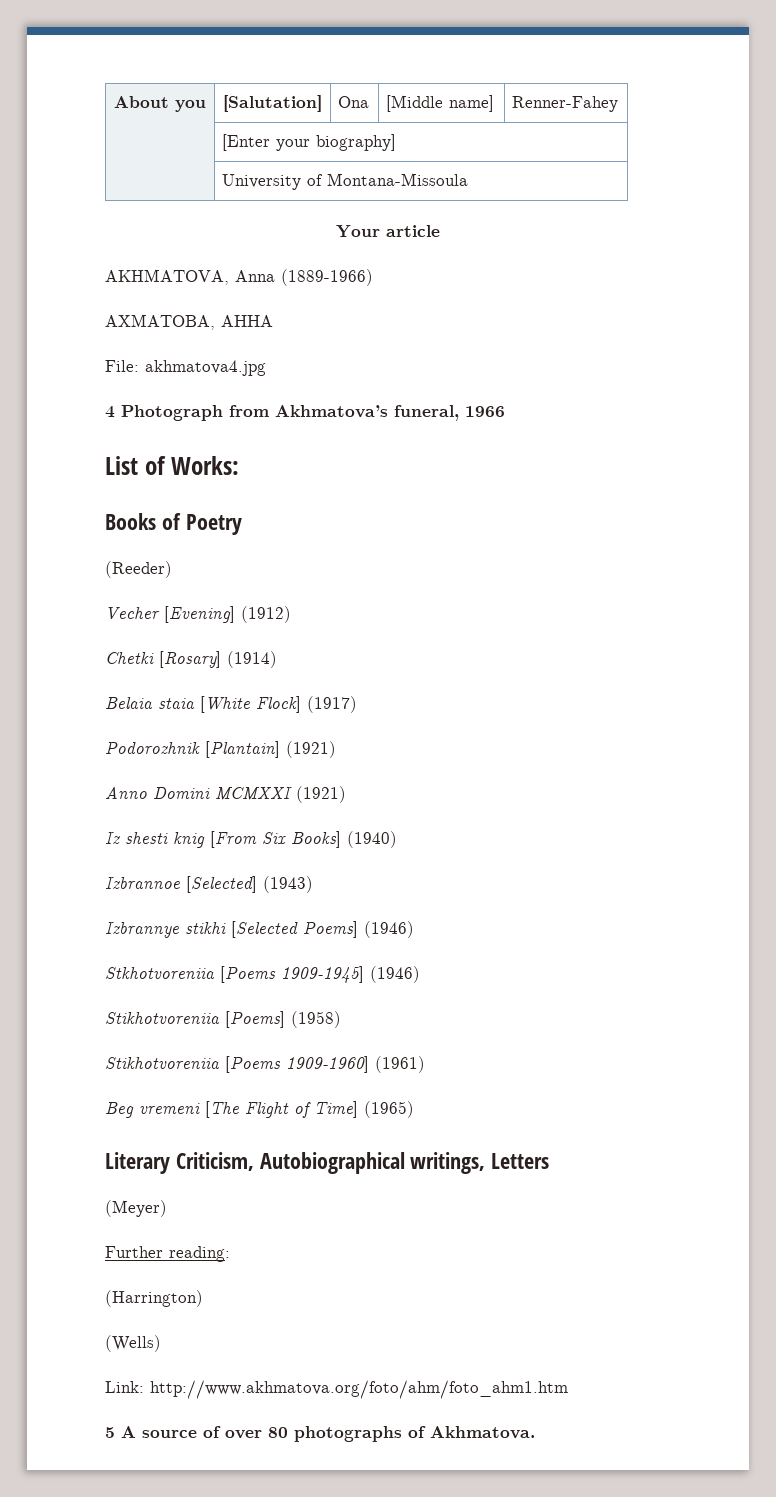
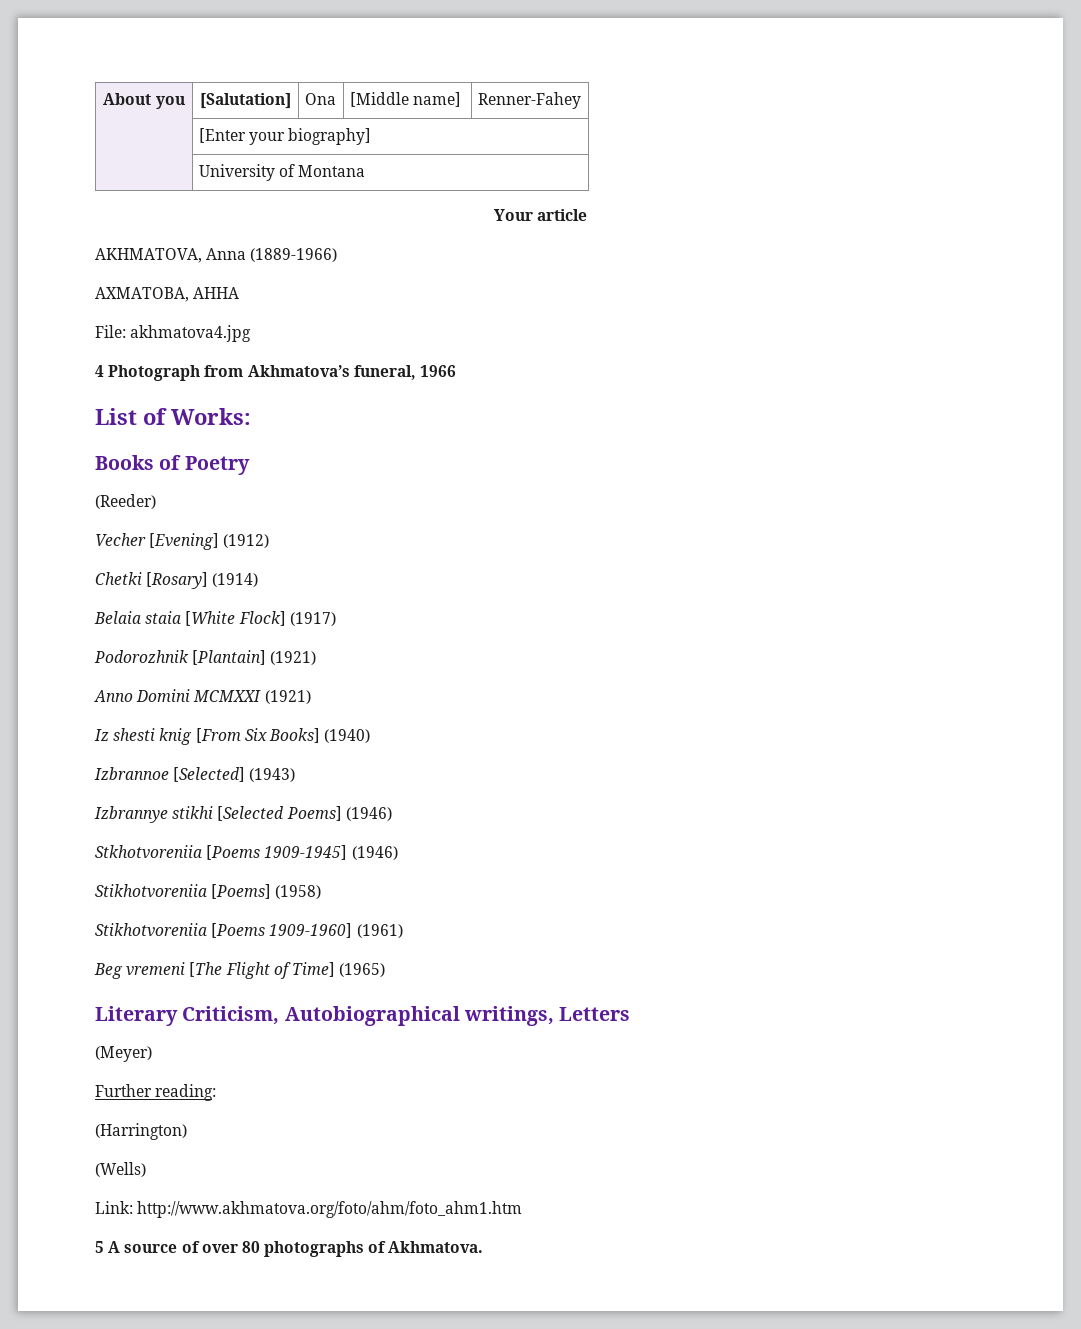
- | University of Montana-Missoula
+ | University of Montana

